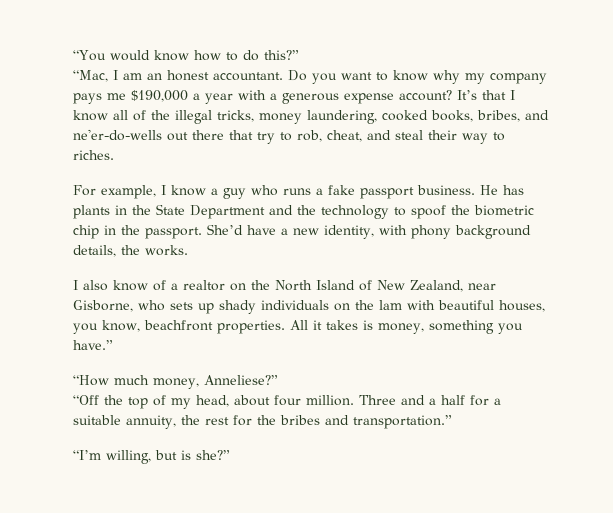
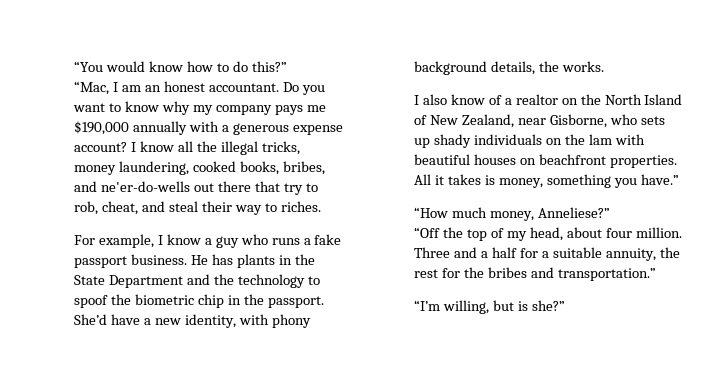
- Do you want to know why my company pays me $190,000 a year with a generous expense account?
+ Do you want to know why my company pays me $190,000 annually with a generous expense account?
- It’s that I know all of the illegal tricks, money laundering, cooked books, bribes, and ne'er-do-wells out there that try to rob, cheat, and steal their way to riches.
+ I know all the illegal tricks, money laundering, cooked books, bribes, and ne'er-do-wells out there that try to rob, cheat, and steal their way to riches.
- I also know of a realtor on the North Island of New Zealand, near Gisborne, who sets up shady individuals on the lam with beautiful houses, you know, beachfront properties.
+ I also know of a realtor on the North Island of New Zealand, near Gisborne, who sets up shady individuals on the lam with beautiful houses on beachfront properties.

